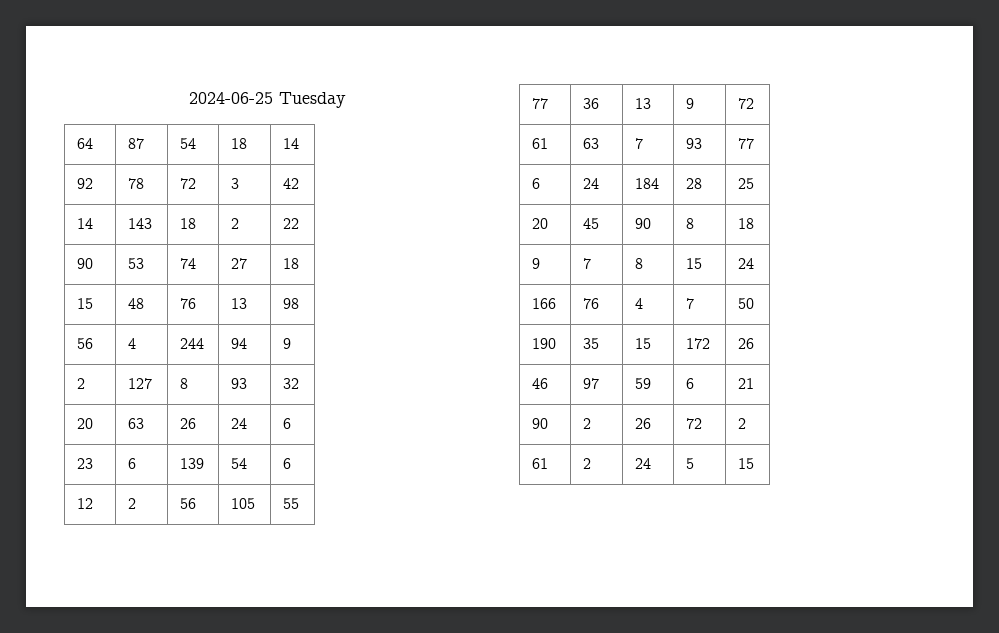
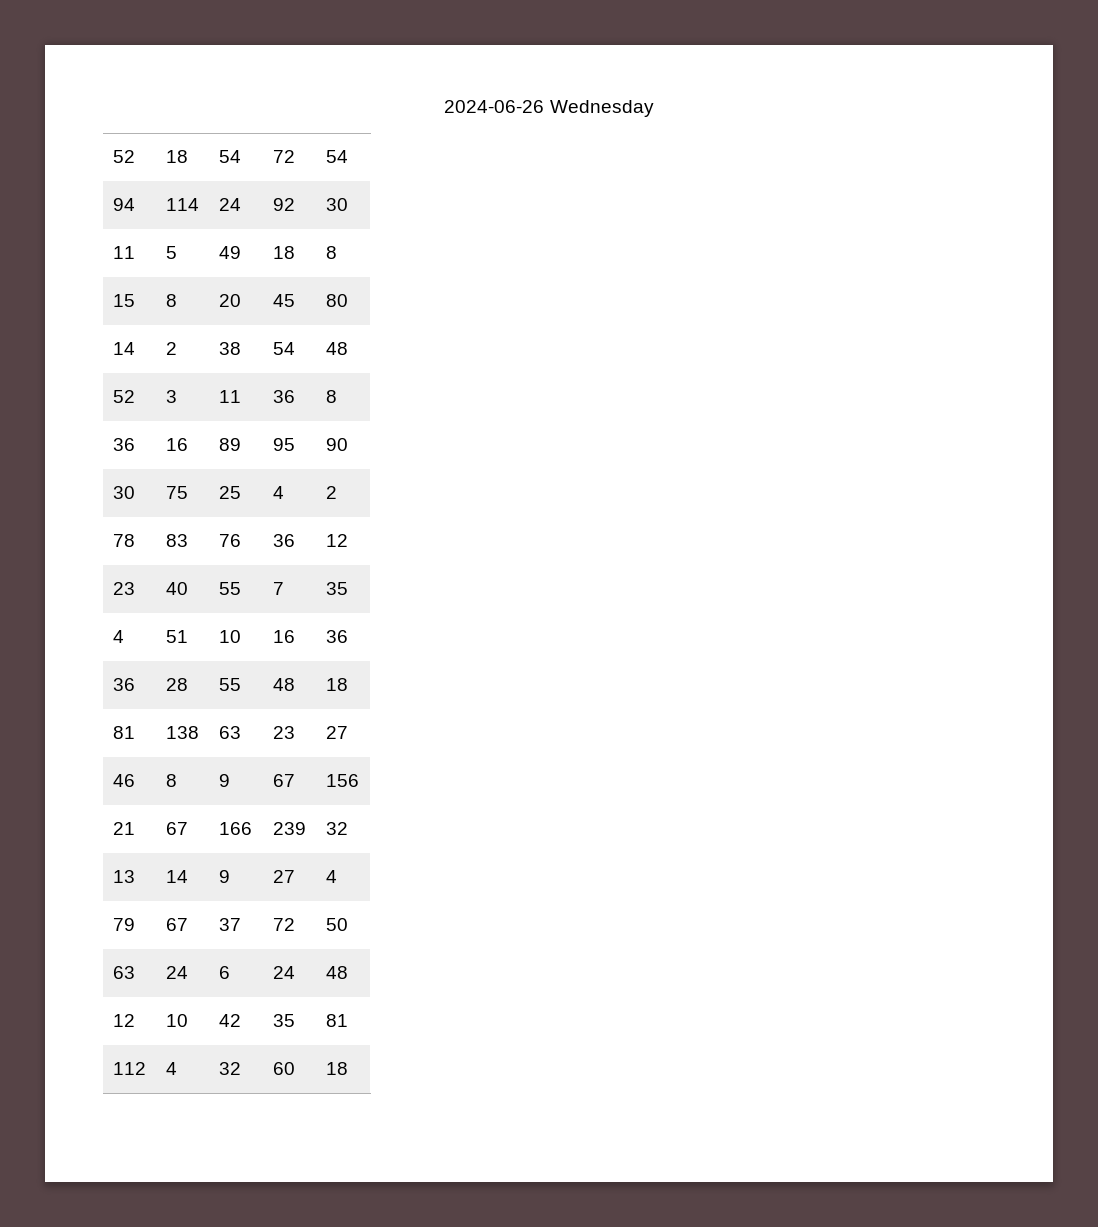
- 2024-06-25 Tuesday
- 64 | 87 | 54 | 18 | 14
- 92 | 78 | 72 | 3 | 42
- 14 | 143 | 18 | 2 | 22
- 90 | 53 | 74 | 27 | 18
- 15 | 48 | 76 | 13 | 98
- 56 | 4 | 244 | 94 | 9
- 2 | 127 | 8 | 93 | 32
- 20 | 63 | 26 | 24 | 6
- 23 | 6 | 139 | 54 | 6
- 12 | 2 | 56 | 105 | 55
- 77 | 36 | 13 | 9 | 72
- 61 | 63 | 7 | 93 | 77
- 6 | 24 | 184 | 28 | 25
- 20 | 45 | 90 | 8 | 18
- 9 | 7 | 8 | 15 | 24
- 166 | 76 | 4 | 7 | 50
- 190 | 35 | 15 | 172 | 26
- 46 | 97 | 59 | 6 | 21
- 90 | 2 | 26 | 72 | 2
- 61 | 2 | 24 | 5 | 15
+ 2024-06-26 Wednesday
+ 52 | 18 | 54 | 72 | 54
+ 94 | 114 | 24 | 92 | 30
+ 11 | 5 | 49 | 18 | 8
+ 15 | 8 | 20 | 45 | 80
+ 14 | 2 | 38 | 54 | 48
+ 52 | 3 | 11 | 36 | 8
+ 36 | 16 | 89 | 95 | 90
+ 30 | 75 | 25 | 4 | 2
+ 78 | 83 | 76 | 36 | 12
+ 23 | 40 | 55 | 7 | 35
+ 4 | 51 | 10 | 16 | 36
+ 36 | 28 | 55 | 48 | 18
+ 81 | 138 | 63 | 23 | 27
+ 46 | 8 | 9 | 67 | 156
+ 21 | 67 | 166 | 239 | 32
+ 13 | 14 | 9 | 27 | 4
+ 79 | 67 | 37 | 72 | 50
+ 63 | 24 | 6 | 24 | 48
+ 12 | 10 | 42 | 35 | 81
+ 112 | 4 | 32 | 60 | 18

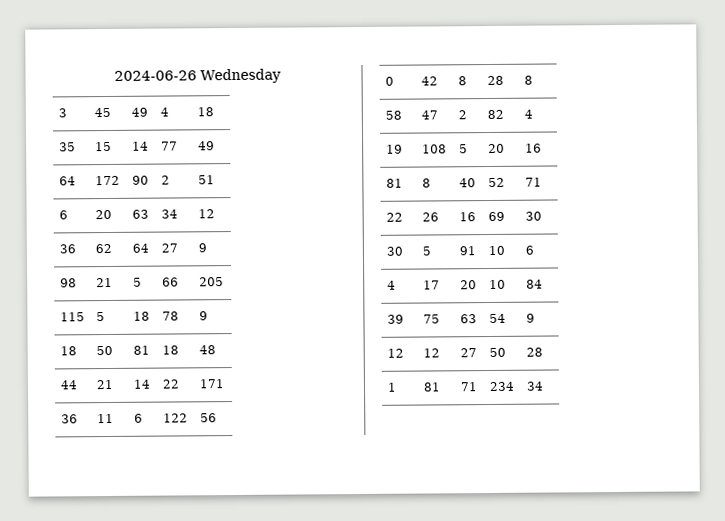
- 52 | 18 | 54 | 72 | 54
- 94 | 114 | 24 | 92 | 30
+ 3 | 45 | 49 | 4 | 18
+ 35 | 15 | 14 | 77 | 49
+ 64 | 172 | 90 | 2 | 51
+ 6 | 20 | 63 | 34 | 12
+ 36 | 62 | 64 | 27 | 9
+ 98 | 21 | 5 | 66 | 205
+ 115 | 5 | 18 | 78 | 9
+ 18 | 50 | 81 | 18 | 48
+ 44 | 21 | 14 | 22 | 171
+ 36 | 11 | 6 | 122 | 56
+ 0 | 42 | 8 | 28 | 8
+ 58 | 47 | 2 | 82 | 4
+ 19 | 108 | 5 | 20 | 16
+ 81 | 8 | 40 | 52 | 71
+ 22 | 26 | 16 | 69 | 30
- 11 | 5 | 49 | 18 | 8
- 15 | 8 | 20 | 45 | 80
- 14 | 2 | 38 | 54 | 48
- 52 | 3 | 11 | 36 | 8
- 36 | 16 | 89 | 95 | 90
- 30 | 75 | 25 | 4 | 2
- 78 | 83 | 76 | 36 | 12
- 23 | 40 | 55 | 7 | 35
- 4 | 51 | 10 | 16 | 36
- 36 | 28 | 55 | 48 | 18
- 81 | 138 | 63 | 23 | 27
- 46 | 8 | 9 | 67 | 156
- 21 | 67 | 166 | 239 | 32
- 13 | 14 | 9 | 27 | 4
- 79 | 67 | 37 | 72 | 50
- 63 | 24 | 6 | 24 | 48
- 12 | 10 | 42 | 35 | 81
- 112 | 4 | 32 | 60 | 18
+ 30 | 5 | 91 | 10 | 6
+ 4 | 17 | 20 | 10 | 84
+ 39 | 75 | 63 | 54 | 9
+ 12 | 12 | 27 | 50 | 28
+ 1 | 81 | 71 | 234 | 34

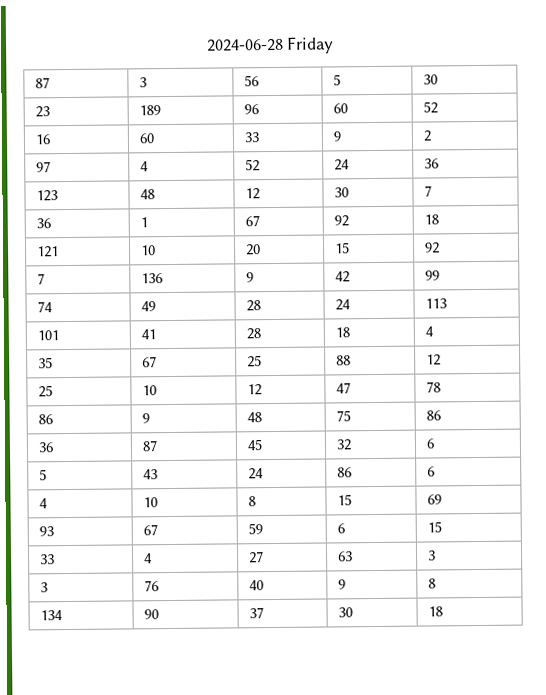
- 2024-06-26 Wednesday
- 3 | 45 | 49 | 4 | 18
- 35 | 15 | 14 | 77 | 49
- 64 | 172 | 90 | 2 | 51
- 6 | 20 | 63 | 34 | 12
- 36 | 62 | 64 | 27 | 9
- 98 | 21 | 5 | 66 | 205
- 115 | 5 | 18 | 78 | 9
- 18 | 50 | 81 | 18 | 48
- 44 | 21 | 14 | 22 | 171
- 36 | 11 | 6 | 122 | 56
- 0 | 42 | 8 | 28 | 8
- 58 | 47 | 2 | 82 | 4
- 19 | 108 | 5 | 20 | 16
- 81 | 8 | 40 | 52 | 71
- 22 | 26 | 16 | 69 | 30
- 30 | 5 | 91 | 10 | 6
+ 2024-06-28 Friday
+ 87 | 3 | 56 | 5 | 30
+ 23 | 189 | 96 | 60 | 52
+ 16 | 60 | 33 | 9 | 2
+ 97 | 4 | 52 | 24 | 36
+ 123 | 48 | 12 | 30 | 7
+ 36 | 1 | 67 | 92 | 18
+ 121 | 10 | 20 | 15 | 92
+ 7 | 136 | 9 | 42 | 99
+ 74 | 49 | 28 | 24 | 113
+ 101 | 41 | 28 | 18 | 4
+ 35 | 67 | 25 | 88 | 12
+ 25 | 10 | 12 | 47 | 78
+ 86 | 9 | 48 | 75 | 86
+ 36 | 87 | 45 | 32 | 6
+ 5 | 43 | 24 | 86 | 6
- 4 | 17 | 20 | 10 | 84
- 39 | 75 | 63 | 54 | 9
- 12 | 12 | 27 | 50 | 28
- 1 | 81 | 71 | 234 | 34
+ 4 | 10 | 8 | 15 | 69
+ 93 | 67 | 59 | 6 | 15
+ 33 | 4 | 27 | 63 | 3
+ 3 | 76 | 40 | 9 | 8
+ 134 | 90 | 37 | 30 | 18

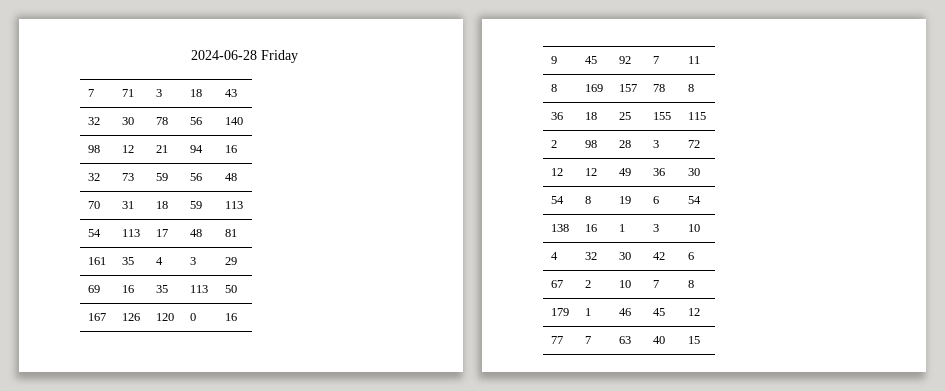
- 87 | 3 | 56 | 5 | 30
- 23 | 189 | 96 | 60 | 52
- 16 | 60 | 33 | 9 | 2
- 97 | 4 | 52 | 24 | 36
- 123 | 48 | 12 | 30 | 7
- 36 | 1 | 67 | 92 | 18
- 121 | 10 | 20 | 15 | 92
- 7 | 136 | 9 | 42 | 99
- 74 | 49 | 28 | 24 | 113
- 101 | 41 | 28 | 18 | 4
- 35 | 67 | 25 | 88 | 12
- 25 | 10 | 12 | 47 | 78
- 86 | 9 | 48 | 75 | 86
- 36 | 87 | 45 | 32 | 6
- 5 | 43 | 24 | 86 | 6
- 4 | 10 | 8 | 15 | 69
- 93 | 67 | 59 | 6 | 15
- 33 | 4 | 27 | 63 | 3
- 3 | 76 | 40 | 9 | 8
- 134 | 90 | 37 | 30 | 18
+ 7 | 71 | 3 | 18 | 43
+ 32 | 30 | 78 | 56 | 140
+ 98 | 12 | 21 | 94 | 16
+ 32 | 73 | 59 | 56 | 48
+ 70 | 31 | 18 | 59 | 113
+ 54 | 113 | 17 | 48 | 81
+ 161 | 35 | 4 | 3 | 29
+ 69 | 16 | 35 | 113 | 50
+ 167 | 126 | 120 | 0 | 16
+ 9 | 45 | 92 | 7 | 11
+ 8 | 169 | 157 | 78 | 8
+ 36 | 18 | 25 | 155 | 115
+ 2 | 98 | 28 | 3 | 72
+ 12 | 12 | 49 | 36 | 30
+ 54 | 8 | 19 | 6 | 54
+ 138 | 16 | 1 | 3 | 10
+ 4 | 32 | 30 | 42 | 6
+ 67 | 2 | 10 | 7 | 8
+ 179 | 1 | 46 | 45 | 12
+ 77 | 7 | 63 | 40 | 15

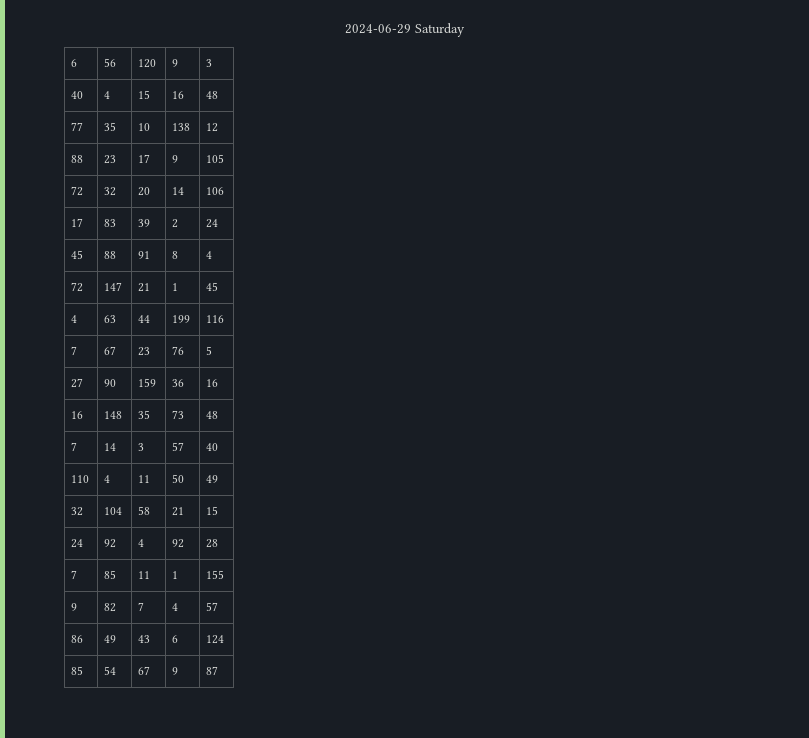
- 2024-06-28 Friday
- 7 | 71 | 3 | 18 | 43
- 32 | 30 | 78 | 56 | 140
- 98 | 12 | 21 | 94 | 16
- 32 | 73 | 59 | 56 | 48
- 70 | 31 | 18 | 59 | 113
- 54 | 113 | 17 | 48 | 81
- 161 | 35 | 4 | 3 | 29
- 69 | 16 | 35 | 113 | 50
- 167 | 126 | 120 | 0 | 16
- 9 | 45 | 92 | 7 | 11
- 8 | 169 | 157 | 78 | 8
- 36 | 18 | 25 | 155 | 115
- 2 | 98 | 28 | 3 | 72
- 12 | 12 | 49 | 36 | 30
- 54 | 8 | 19 | 6 | 54
- 138 | 16 | 1 | 3 | 10
- 4 | 32 | 30 | 42 | 6
- 67 | 2 | 10 | 7 | 8
- 179 | 1 | 46 | 45 | 12
- 77 | 7 | 63 | 40 | 15
+ 2024-06-29 Saturday
+ 6 | 56 | 120 | 9 | 3
+ 40 | 4 | 15 | 16 | 48
+ 77 | 35 | 10 | 138 | 12
+ 88 | 23 | 17 | 9 | 105
+ 72 | 32 | 20 | 14 | 106
+ 17 | 83 | 39 | 2 | 24
+ 45 | 88 | 91 | 8 | 4
+ 72 | 147 | 21 | 1 | 45
+ 4 | 63 | 44 | 199 | 116
+ 7 | 67 | 23 | 76 | 5
+ 27 | 90 | 159 | 36 | 16
+ 16 | 148 | 35 | 73 | 48
+ 7 | 14 | 3 | 57 | 40
+ 110 | 4 | 11 | 50 | 49
+ 32 | 104 | 58 | 21 | 15
+ 24 | 92 | 4 | 92 | 28
+ 7 | 85 | 11 | 1 | 155
+ 9 | 82 | 7 | 4 | 57
+ 86 | 49 | 43 | 6 | 124
+ 85 | 54 | 67 | 9 | 87

